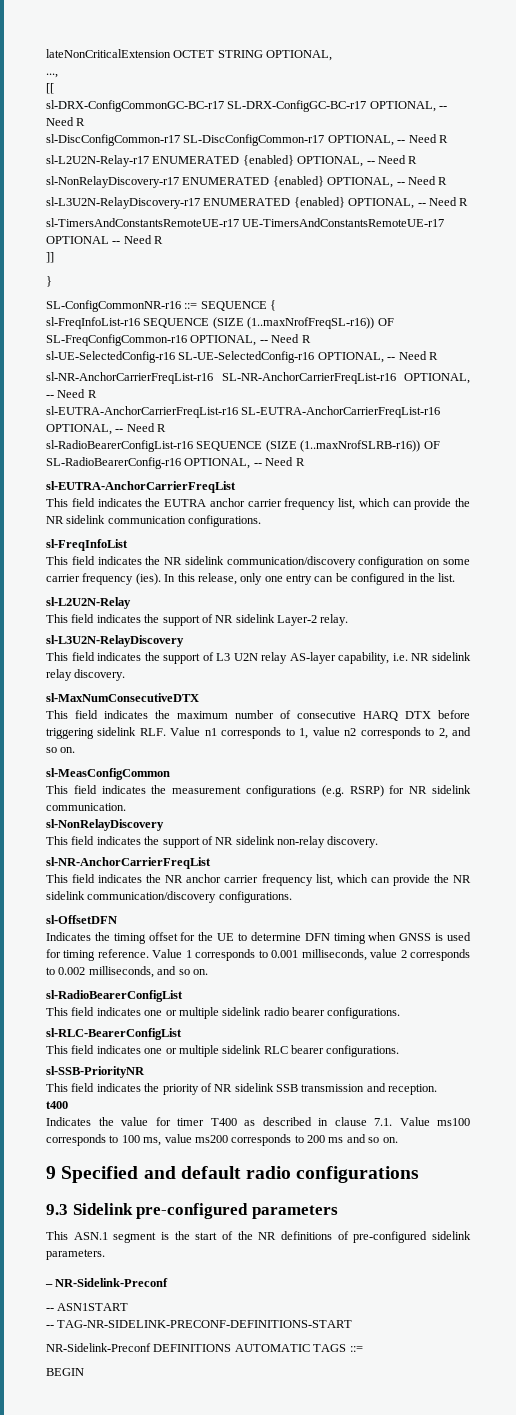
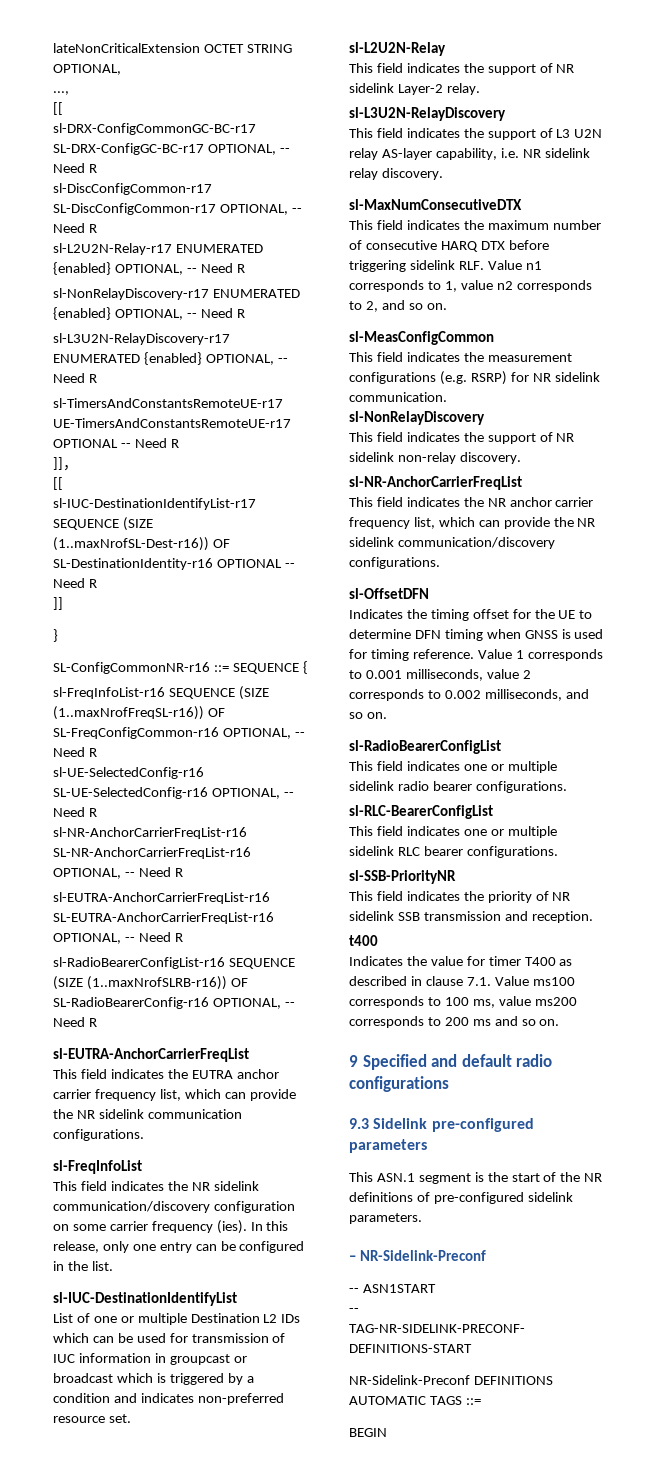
+ ]]，
+ [[
+ sl-IUC-DestinationIdentifyList-r17 SEQUENCE (SIZE (1..maxNrofSL-Dest-r16)) OF SL-DestinationIdentity-r16 OPTIONAL -- Need R
+ sl-IUC-DestinationIdentifyList
+ List of one or multiple Destination L2 IDs which can be used for transmission of IUC information in groupcast or broadcast which is triggered by a condition and indicates non-preferred resource set.

